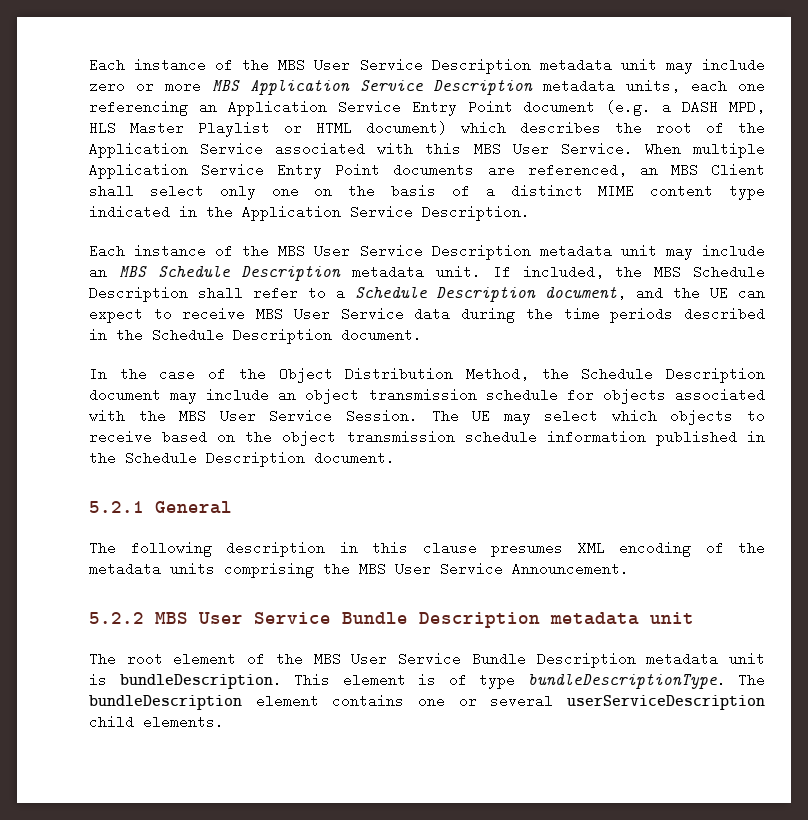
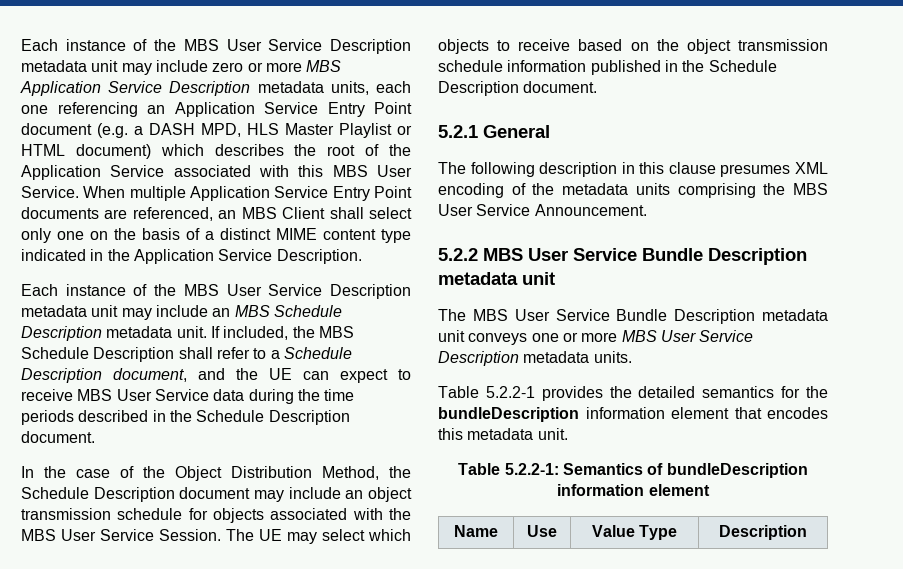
- The root element of the MBS User Service Bundle Description metadata unit is bundleDescription. This element is of type bundleDescriptionType. The bundleDescription element contains one or several userServiceDescription child elements.
+ The MBS User Service Bundle Description metadata unit conveys one or more MBS User Service Description metadata units.
+ Table 5.2.2-1 provides the detailed semantics for the bundleDescription information element that encodes this metadata unit.
+ Table 5.2.2-1: Semantics of bundleDescription information element
+ Name | Use | Value Type | Description

